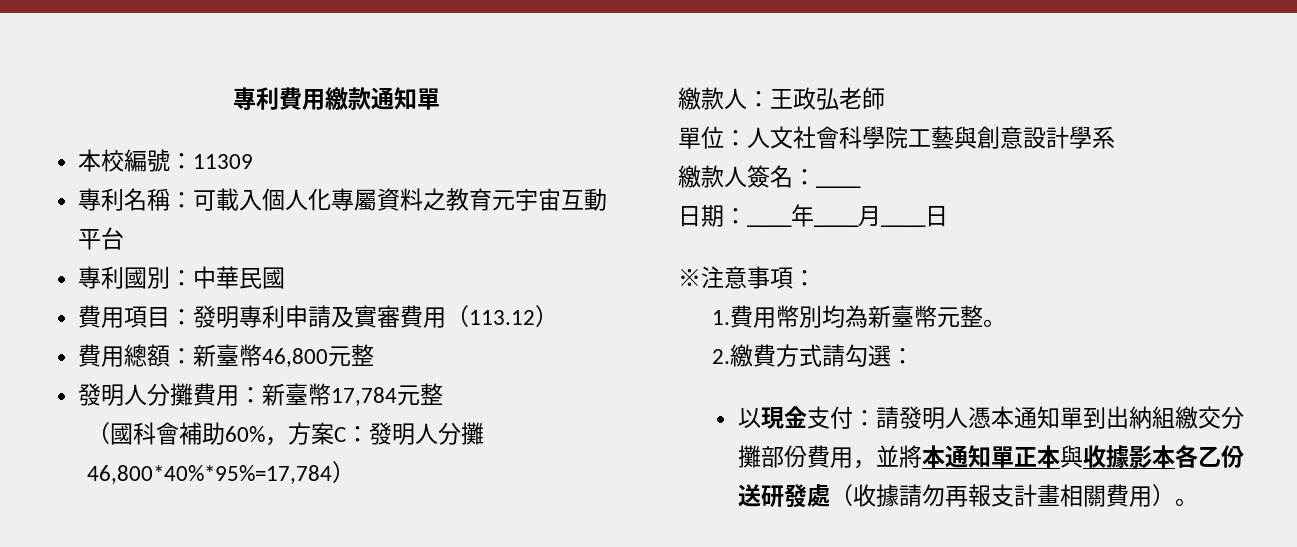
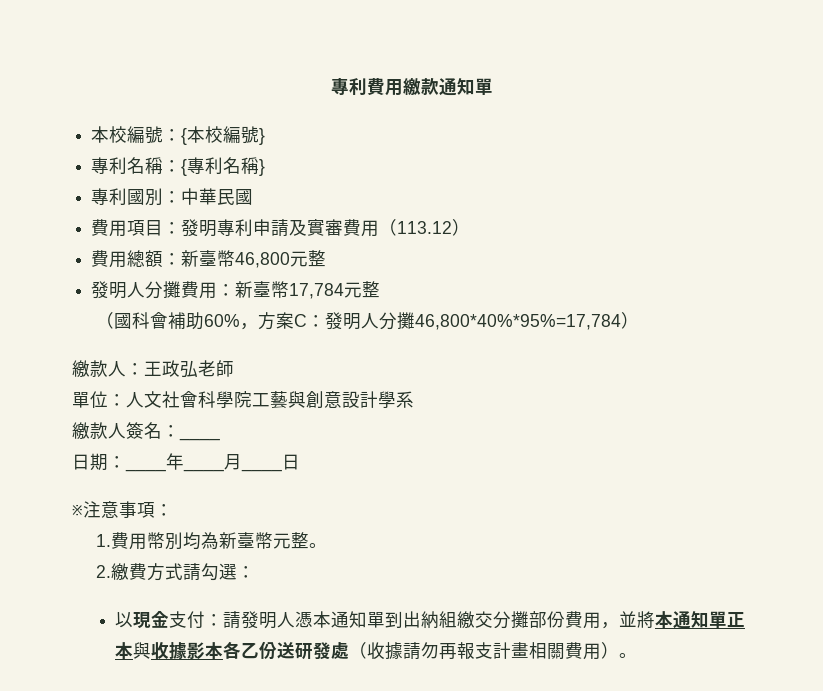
- 本校編號：11309
+ 本校編號：{本校編號}
- 專利名稱：可載入個人化專屬資料之教育元宇宙互動平台
+ 專利名稱：{專利名稱}

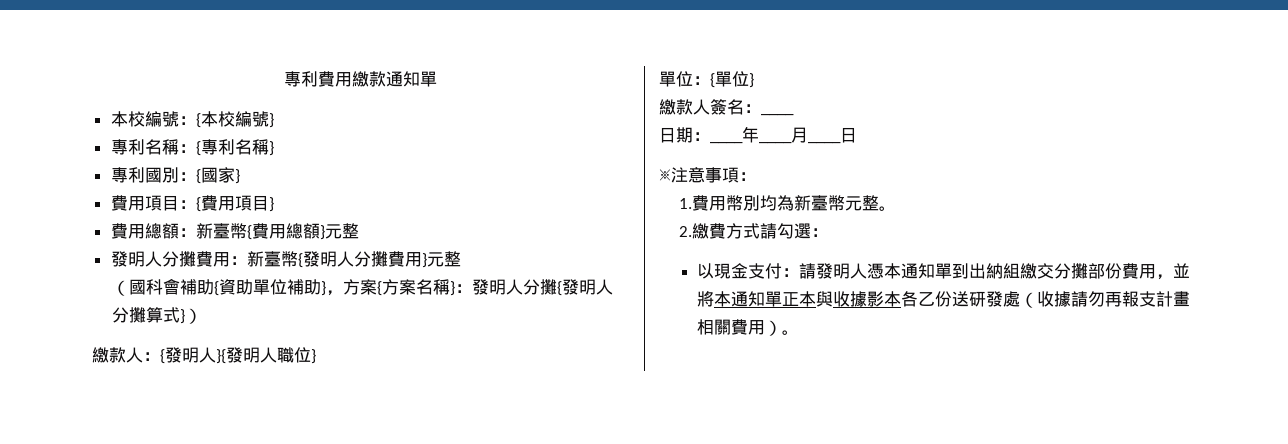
- 專利國別：中華民國
+ 專利國別：{國家}
- 費用項目：發明專利申請及實審費用（113.12）
+ 費用項目：{費用項目}
- 費用總額：新臺幣46,800元整
+ 費用總額：新臺幣{費用總額}元整
- 發明人分攤費用：新臺幣17,784元整
+ 發明人分攤費用：新臺幣{發明人分攤費用}元整
- （國科會補助60%，方案C：發明人分攤46,800*40%*95%=17,784）
- 繳款人：王政弘老師
- 單位：人文社會科學院工藝與創意設計學系
+ （國科會補助{資助單位補助}，方案{方案名稱}：發明人分攤{發明人分攤算式}）
+ 繳款人：{發明人}{發明人職位}
+ 單位：{單位}

